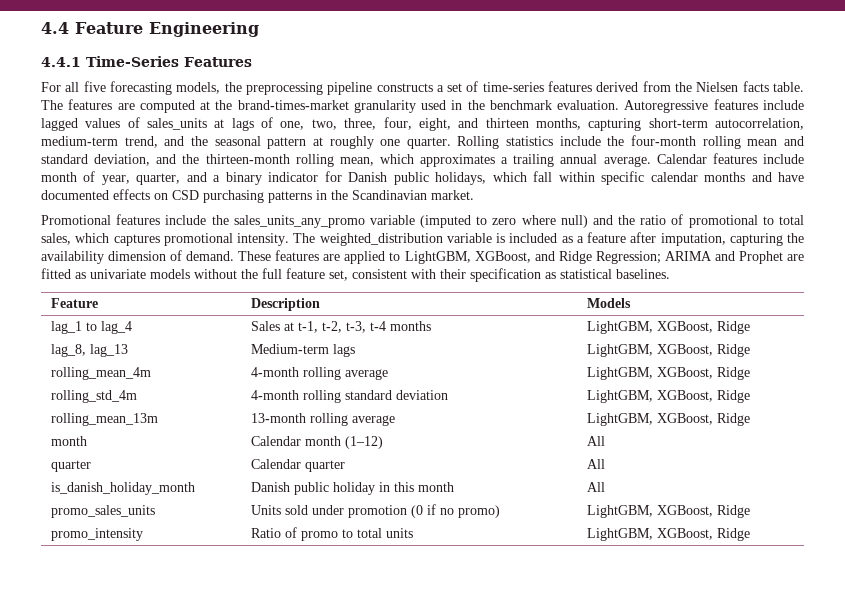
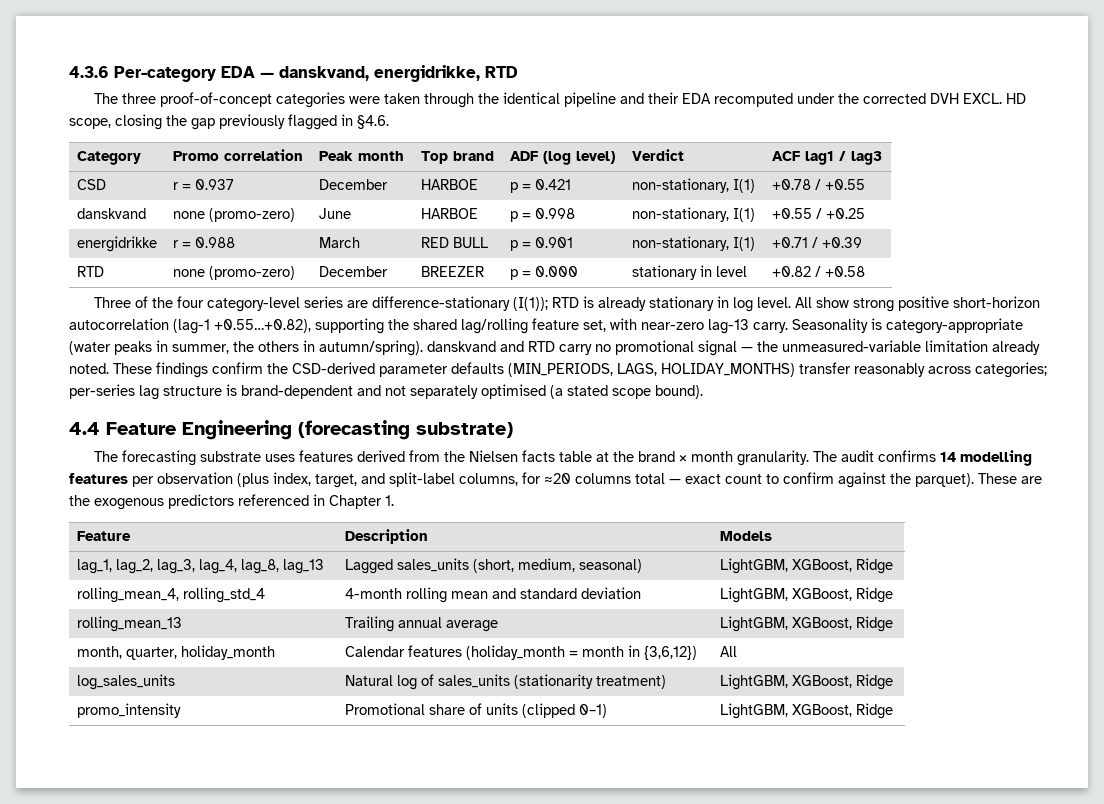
- 4.4 Feature Engineering
- 4.4.1 Time-Series Features
- For all five forecasting models, the preprocessing pipeline constructs a set of time-series features derived from the Nielsen facts table. The features are computed at the brand-times-market granularity used in the benchmark evaluation. Autoregressive features include lagged values of sales_units at lags of one, two, three, four, eight, and thirteen months, capturing short-term autocorrelation, medium-term trend, and the seasonal pattern at roughly one quarter. Rolling statistics include the four-month rolling mean and standard deviation, and the thirteen-month rolling mean, which approximates a trailing annual average. Calendar features include month of year, quarter, and a binary indicator for Danish public holidays, which fall within specific calendar months and have documented effects on CSD purchasing patterns in the Scandinavian market.
- Promotional features include the sales_units_any_promo variable (imputed to zero where null) and the ratio of promotional to total sales, which captures promotional intensity. The weighted_distribution variable is included as a feature after imputation, capturing the availability dimension of demand. These features are applied to LightGBM, XGBoost, and Ridge Regression; ARIMA and Prophet are fitted as univariate models without the full feature set, consistent with their specification as statistical baselines.
+ 4.3.6 Per-category EDA — danskvand, energidrikke, RTD
+ The three proof-of-concept categories were taken through the identical pipeline and their EDA recomputed under the corrected DVH EXCL. HD scope, closing the gap previously flagged in §4.6.
+ Category | Promo correlation | Peak month | Top brand | ADF (log level) | Verdict | ACF lag1 / lag3
+ CSD | r = 0.937 | December | HARBOE | p = 0.421 | non-stationary, I(1) | +0.78 / +0.55
+ danskvand | none (promo-zero) | June | HARBOE | p = 0.998 | non-stationary, I(1) | +0.55 / +0.25
+ energidrikke | r = 0.988 | March | RED BULL | p = 0.901 | non-stationary, I(1) | +0.71 / +0.39
+ RTD | none (promo-zero) | December | BREEZER | p = 0.000 | stationary in level | +0.82 / +0.58
+ Three of the four category-level series are difference-stationary (I(1)); RTD is already stationary in log level. All show strong positive short-horizon autocorrelation (lag-1 +0.55…+0.82), supporting the shared lag/rolling feature set, with near-zero lag-13 carry. Seasonality is category-appropriate (water peaks in summer, the others in autumn/spring). danskvand and RTD carry no promotional signal — the unmeasured-variable limitation already noted. These findings confirm the CSD-derived parameter defaults (MIN_PERIODS, LAGS, HOLIDAY_MONTHS) transfer reasonably across categories; per-series lag structure is brand-dependent and not separately optimised (a stated scope bound).
+ 4.4 Feature Engineering (forecasting substrate)
+ The forecasting substrate uses features derived from the Nielsen facts table at the brand × month granularity. The audit confirms 14 modelling features per observation (plus index, target, and split-label columns, for ≈20 columns total — exact count to confirm against the parquet). These are the exogenous predictors referenced in Chapter 1.
  Feature | Description | Models
- lag_1 to lag_4 | Sales at t-1, t-2, t-3, t-4 months | LightGBM, XGBoost, Ridge
- lag_8, lag_13 | Medium-term lags | LightGBM, XGBoost, Ridge
- rolling_mean_4m | 4-month rolling average | LightGBM, XGBoost, Ridge
- rolling_std_4m | 4-month rolling standard deviation | LightGBM, XGBoost, Ridge
+ lag_1, lag_2, lag_3, lag_4, lag_8, lag_13 | Lagged sales_units (short, medium, seasonal) | LightGBM, XGBoost, Ridge
+ rolling_mean_4, rolling_std_4 | 4-month rolling mean and standard deviation | LightGBM, XGBoost, Ridge
- rolling_mean_13m | 13-month rolling average | LightGBM, XGBoost, Ridge
- month | Calendar month (1–12) | All
- quarter | Calendar quarter | All
- is_danish_holiday_month | Danish public holiday in this month | All
- promo_sales_units | Units sold under promotion (0 if no promo) | LightGBM, XGBoost, Ridge
+ rolling_mean_13 | Trailing annual average | LightGBM, XGBoost, Ridge
+ month, quarter, holiday_month | Calendar features (holiday_month = month in {3,6,12}) | All
+ log_sales_units | Natural log of sales_units (stationarity treatment) | LightGBM, XGBoost, Ridge
- promo_intensity | Ratio of promo to total units | LightGBM, XGBoost, Ridge
+ promo_intensity | Promotional share of units (clipped 0–1) | LightGBM, XGBoost, Ridge

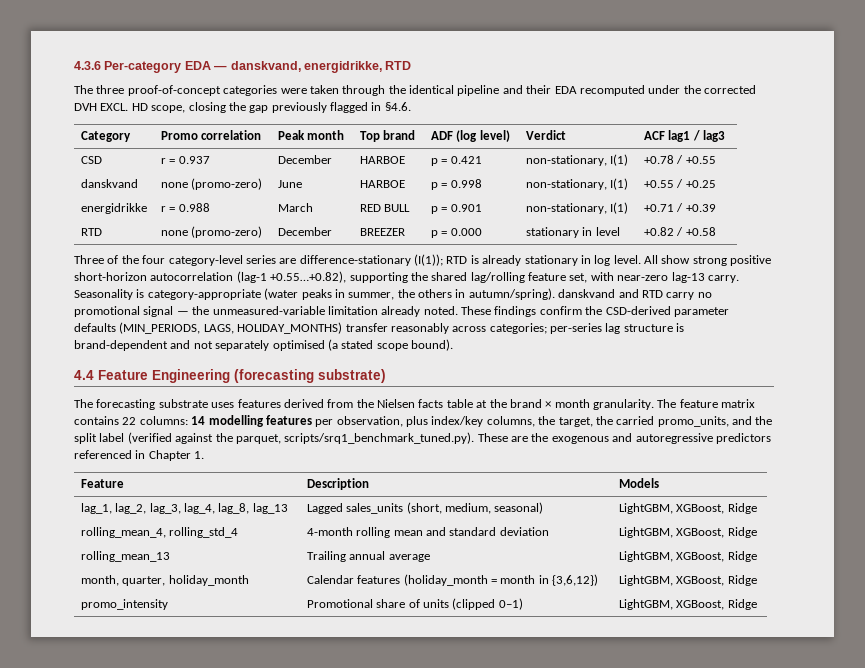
- The audit confirms 14 modelling features per observation (plus index, target, and split-label columns, for ≈20 columns total — exact count to confirm against the parquet). These are the exogenous predictors referenced in Chapter 1.
+ The feature matrix contains 22 columns: 14 modelling features per observation, plus index/key columns, the target, the carried promo_units, and the split label (verified against the parquet, scripts/srq1_benchmark_tuned.py). These are the exogenous and autoregressive predictors referenced in Chapter 1.
- month, quarter, holiday_month | Calendar features (holiday_month = month in {3,6,12}) | All
- log_sales_units | Natural log of sales_units (stationarity treatment) | LightGBM, XGBoost, Ridge
+ month, quarter, holiday_month | Calendar features (holiday_month = month in {3,6,12}) | LightGBM, XGBoost, Ridge

